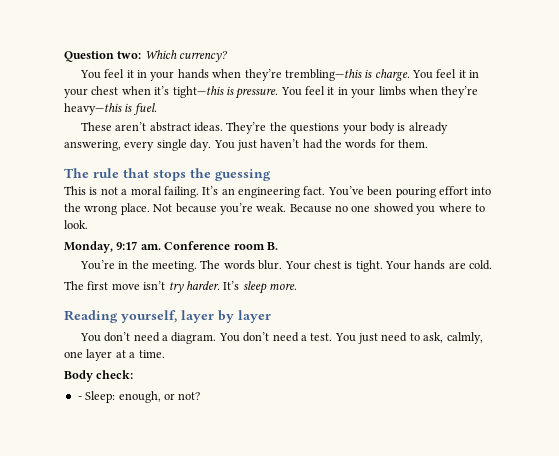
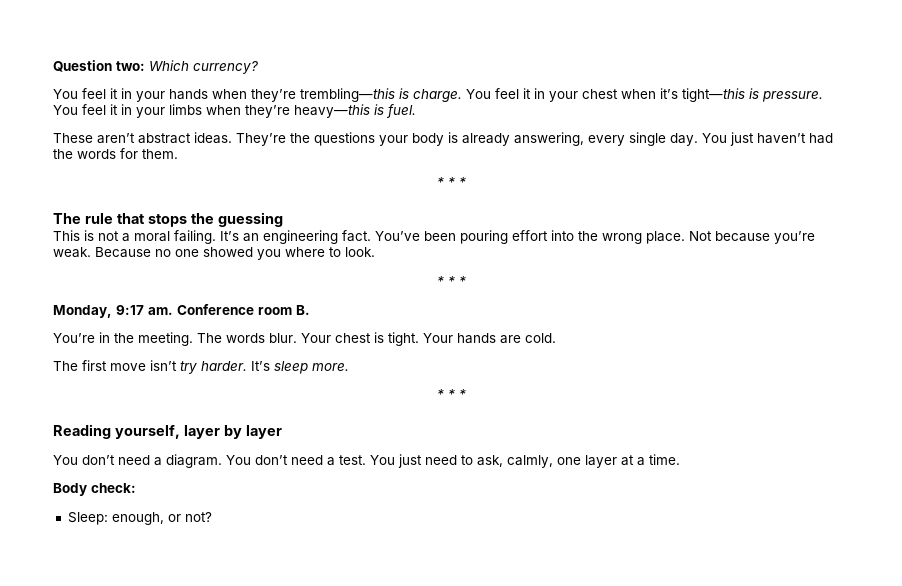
  You just haven’t had the words for them.
+ * * *
  Because no one showed you where to look.
+ * * *
  It’s sleep more.
+ * * *
- - Sleep: enough, or not?
+ Sleep: enough, or not?

